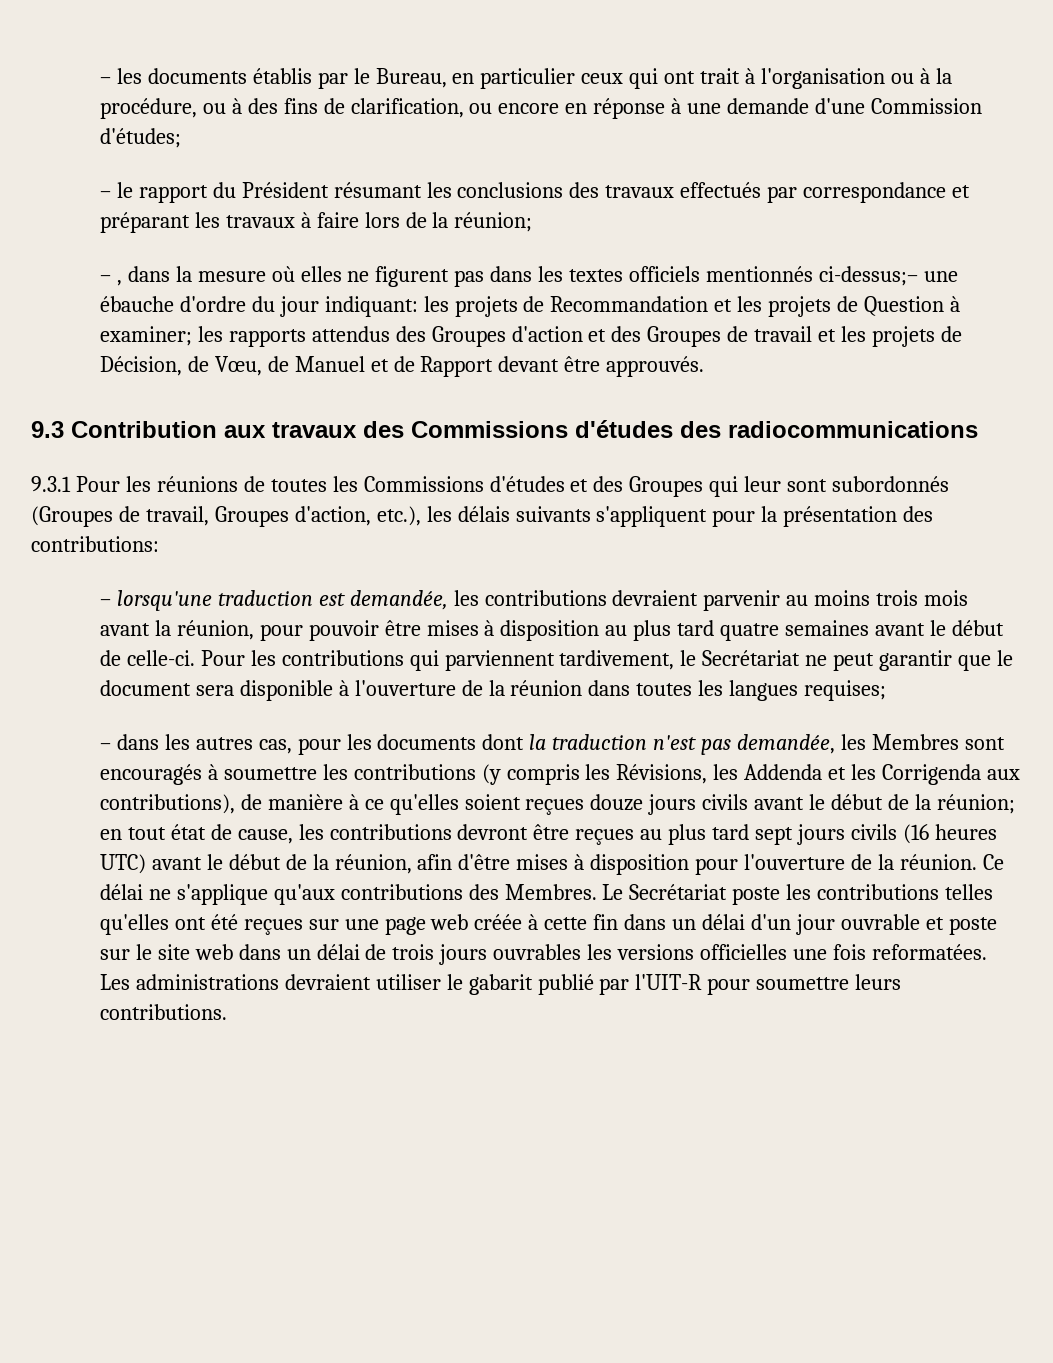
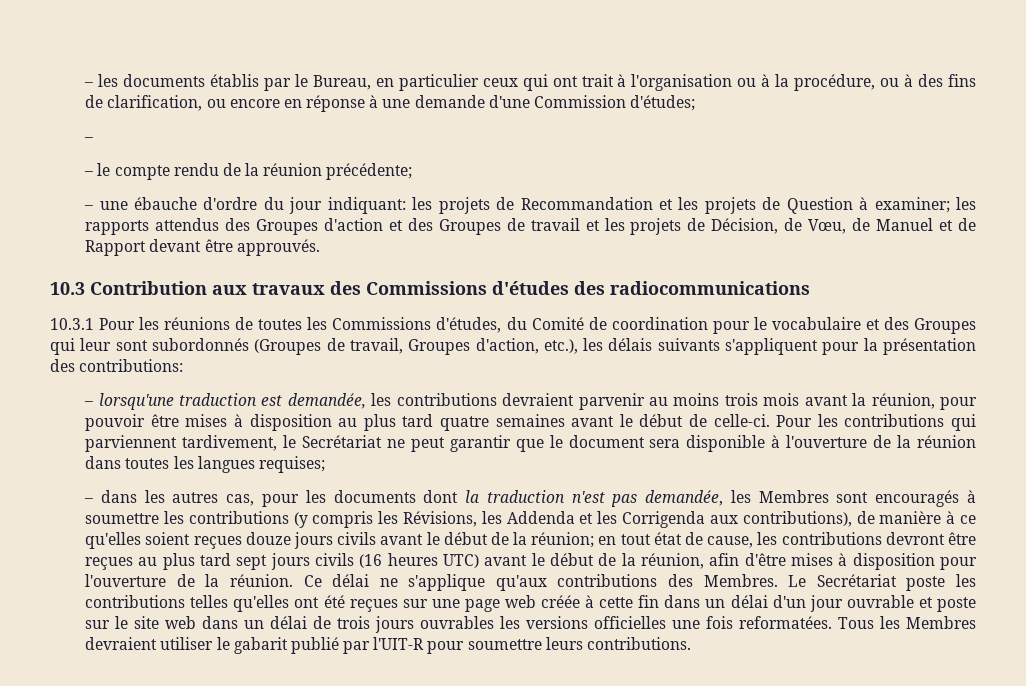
  – les documents établis par le Bureau, en particulier ceux qui ont trait à l'organisation ou à la procédure, ou à des fins de clarification, ou encore en réponse à une demande d'une Commission d'études;
- – le rapport du Président résumant les conclusions des travaux effectués par correspondance et préparant les travaux à faire lors de la réunion;
- – , dans la mesure où elles ne figurent pas dans les textes officiels mentionnés ci-dessus;– une ébauche d'ordre du jour indiquant:
+ –
+ – le compte rendu de la réunion précédente;
+ – une ébauche d'ordre du jour indiquant:
- 9.3 Contribution aux travaux des Commissions d'études des radiocommunications
+ 10.3 Contribution aux travaux des Commissions d'études des radiocommunications
- 9.3.1 Pour les réunions de toutes les Commissions d'études et des Groupes qui leur sont subordonnés (Groupes de travail, Groupes d'action, etc.), les délais suivants s'appliquent pour la présentation des contributions:
+ 10.3.1 Pour les réunions de toutes les Commissions d'études, du Comité de coordination pour le vocabulaire et des Groupes qui leur sont subordonnés (Groupes de travail, Groupes d'action, etc.), les délais suivants s'appliquent pour la présentation des contributions:
- Les administrations devraient utiliser le gabarit publié par l'UIT-R pour soumettre leurs contributions.
+ Tous les Membres devraient utiliser le gabarit publié par l'UIT-R pour soumettre leurs contributions.

